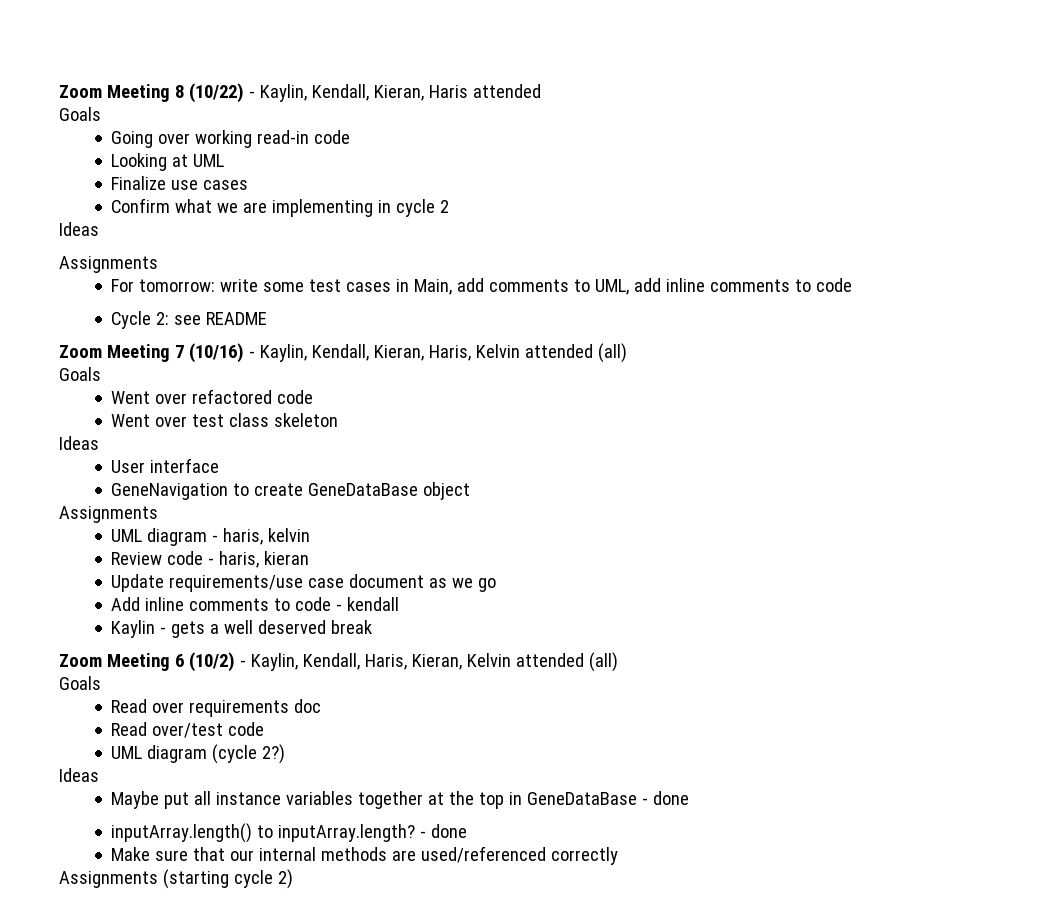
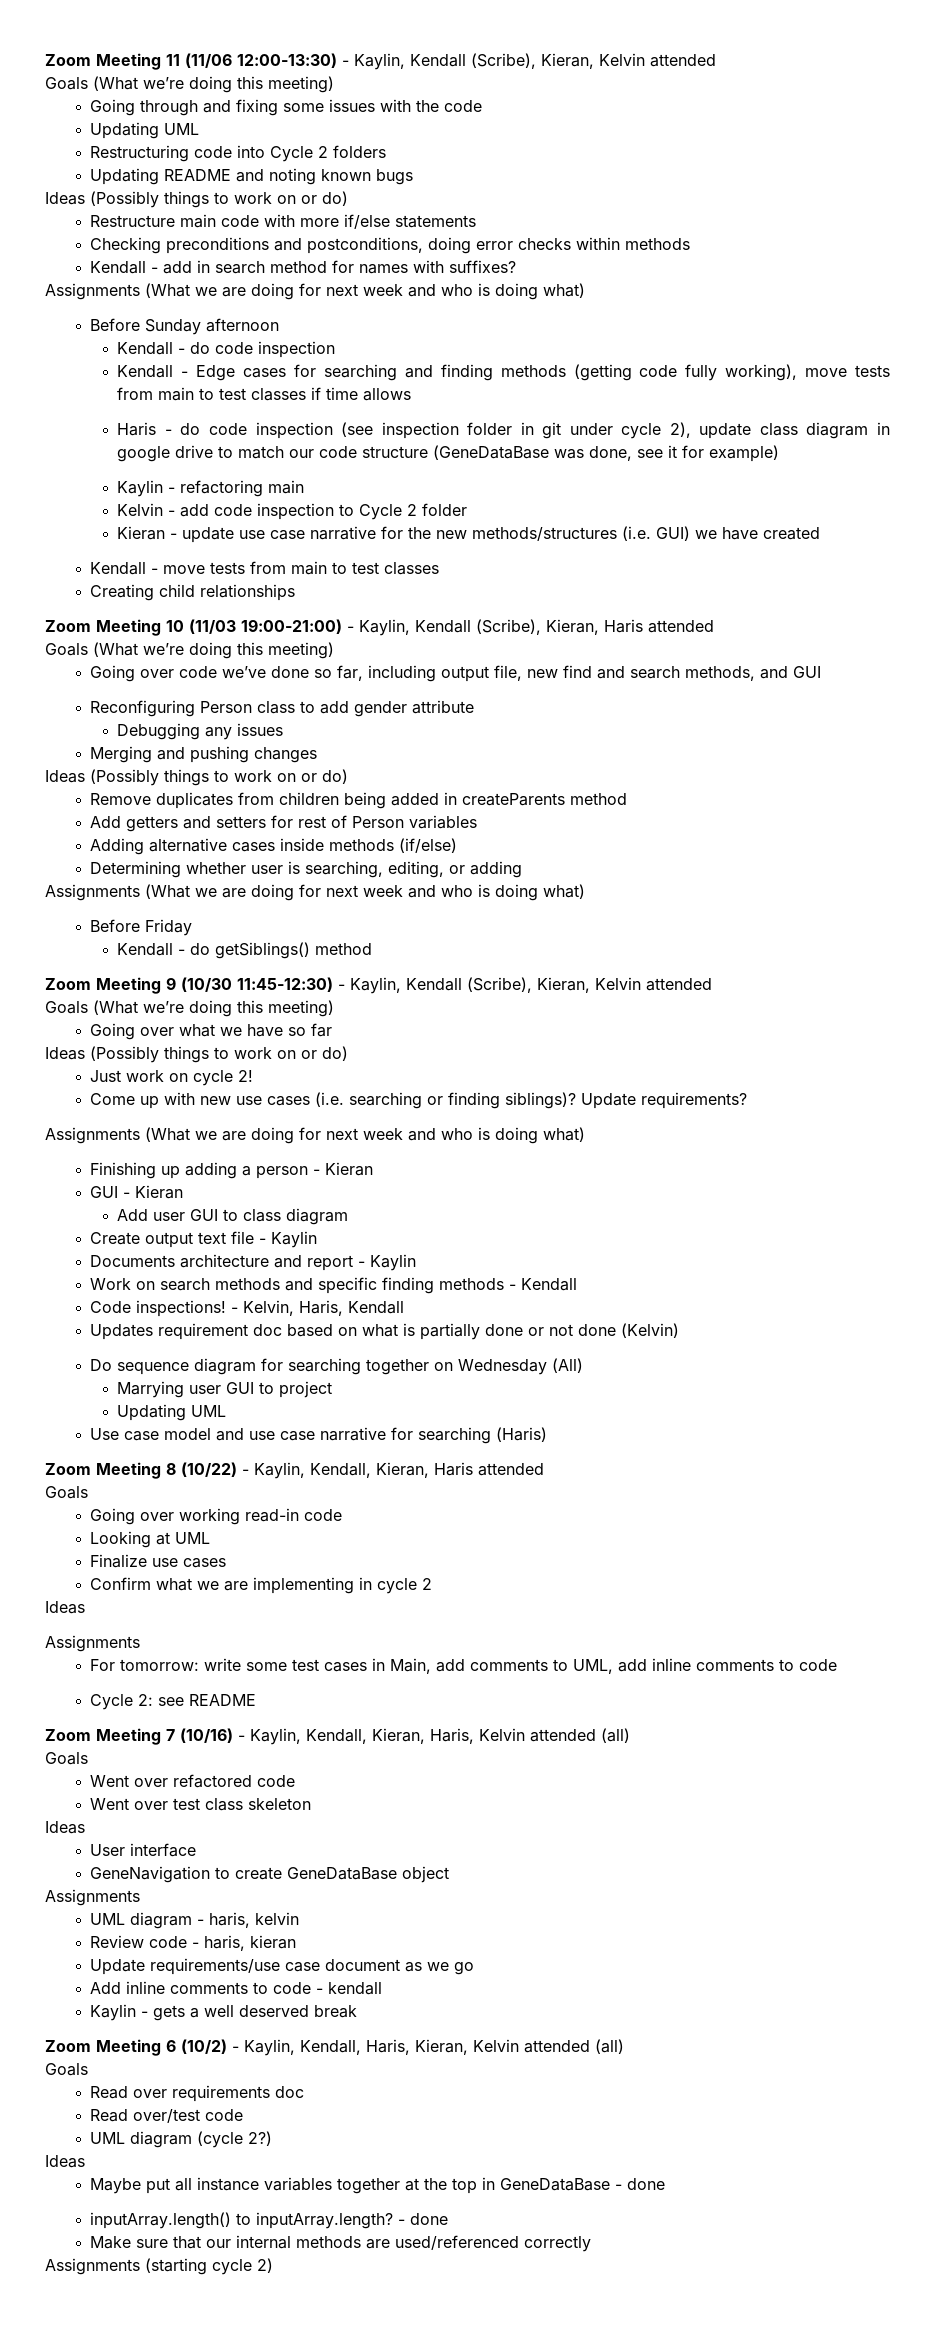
+ Zoom Meeting 11 (11/06 12:00-13:30) - Kaylin, Kendall (Scribe), Kieran, Kelvin attended
+ Goals (What we’re doing this meeting)
+ Going through and fixing some issues with the code
+ Updating UML
+ Restructuring code into Cycle 2 folders
+ Updating README and noting known bugs
+ Ideas (Possibly things to work on or do)
+ Restructure main code with more if/else statements
+ Checking preconditions and postconditions, doing error checks within methods
+ Kendall - add in search method for names with suffixes?
+ Assignments (What we are doing for next week and who is doing what)
+ Before Sunday afternoon
+ Kendall - do code inspection
+ Kendall - Edge cases for searching and finding methods (getting code fully working), move tests from main to test classes if time allows
+ Haris - do code inspection (see inspection folder in git under cycle 2), update class diagram in google drive to match our code structure (GeneDataBase was done, see it for example)
+ Kaylin - refactoring main
+ Kelvin - add code inspection to Cycle 2 folder
+ Kieran - update use case narrative for the new methods/structures (i.e. GUI) we have created
+ Kendall - move tests from main to test classes
+ Creating child relationships
+ Zoom Meeting 10 (11/03 19:00-21:00) - Kaylin, Kendall (Scribe), Kieran, Haris attended
+ Goals (What we’re doing this meeting)
+ Going over code we’ve done so far, including output file, new find and search methods, and GUI
+ Reconfiguring Person class to add gender attribute
+ Debugging any issues
+ Merging and pushing changes
+ Ideas (Possibly things to work on or do)
+ Remove duplicates from children being added in createParents method
+ Add getters and setters for rest of Person variables
+ Adding alternative cases inside methods (if/else)
+ Determining whether user is searching, editing, or adding
+ Assignments (What we are doing for next week and who is doing what)
+ Before Friday
+ Kendall - do getSiblings() method
+ Zoom Meeting 9 (10/30 11:45-12:30) - Kaylin, Kendall (Scribe), Kieran, Kelvin attended
+ Goals (What we’re doing this meeting)
+ Going over what we have so far
+ Ideas (Possibly things to work on or do)
+ Just work on cycle 2!
+ Come up with new use cases (i.e. searching or finding siblings)? Update requirements?
+ Assignments (What we are doing for next week and who is doing what)
+ Finishing up adding a person - Kieran
+ GUI - Kieran
+ Add user GUI to class diagram
+ Create output text file - Kaylin
+ Documents architecture and report - Kaylin
+ Work on search methods and specific finding methods - Kendall
+ Code inspections! - Kelvin, Haris, Kendall
+ Updates requirement doc based on what is partially done or not done (Kelvin)
+ Do sequence diagram for searching together on Wednesday (All)
+ Marrying user GUI to project
+ Updating UML
+ Use case model and use case narrative for searching (Haris)

